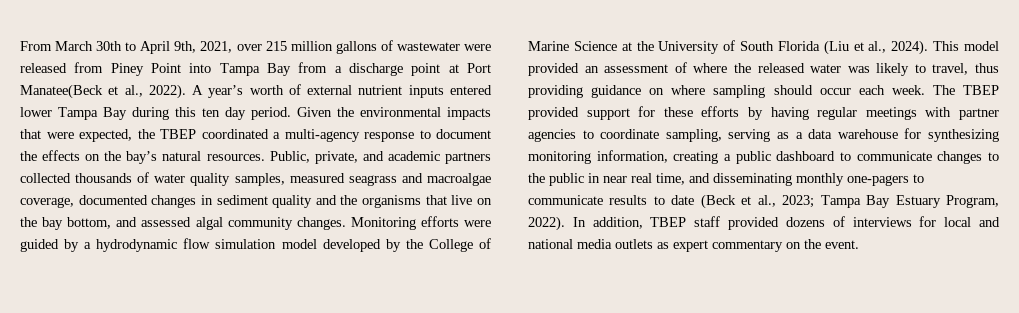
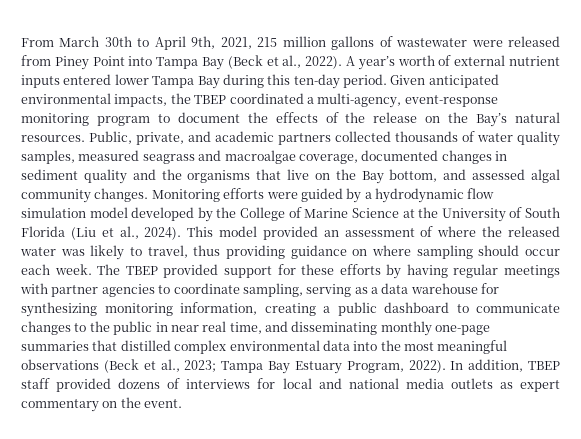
- From March 30th to April 9th, 2021, over 215 million gallons of wastewater were released from Piney Point into Tampa Bay from a discharge point at Port Manatee(Beck et al., 2022).
+ From March 30th to April 9th, 2021, 215 million gallons of wastewater were released from Piney Point into Tampa Bay (Beck et al., 2022).
- A year’s worth of external nutrient inputs entered lower Tampa Bay during this ten day period. Given the environmental impacts that were expected, the TBEP coordinated a multi-agency response to document the effects on the bay’s natural resources.
+ A year’s worth of external nutrient inputs entered lower Tampa Bay during this ten-day period. Given anticipated environmental impacts, the TBEP coordinated a multi-agency, event-response monitoring program to document the effects of the release on the Bay’s natural resources.
- Public, private, and academic partners collected thousands of water quality samples, measured seagrass and macroalgae coverage, documented changes in sediment quality and the organisms that live on the bay bottom, and assessed algal community changes.
+ Public, private, and academic partners collected thousands of water quality samples, measured seagrass and macroalgae coverage, documented changes in sediment quality and the organisms that live on the Bay bottom, and assessed algal community changes.
- The TBEP provided support for these efforts by having regular meetings with partner agencies to coordinate sampling, serving as a data warehouse for synthesizing monitoring information, creating a public dashboard to communicate changes to the public in near real time, and disseminating monthly one-pagers to communicate results to date (Beck et al., 2023; Tampa Bay Estuary Program, 2022).
+ The TBEP provided support for these efforts by having regular meetings with partner agencies to coordinate sampling, serving as a data warehouse for synthesizing monitoring information, creating a public dashboard to communicate changes to the public in near real time, and disseminating monthly one-page summaries that distilled complex environmental data into the most meaningful observations (Beck et al., 2023; Tampa Bay Estuary Program, 2022).

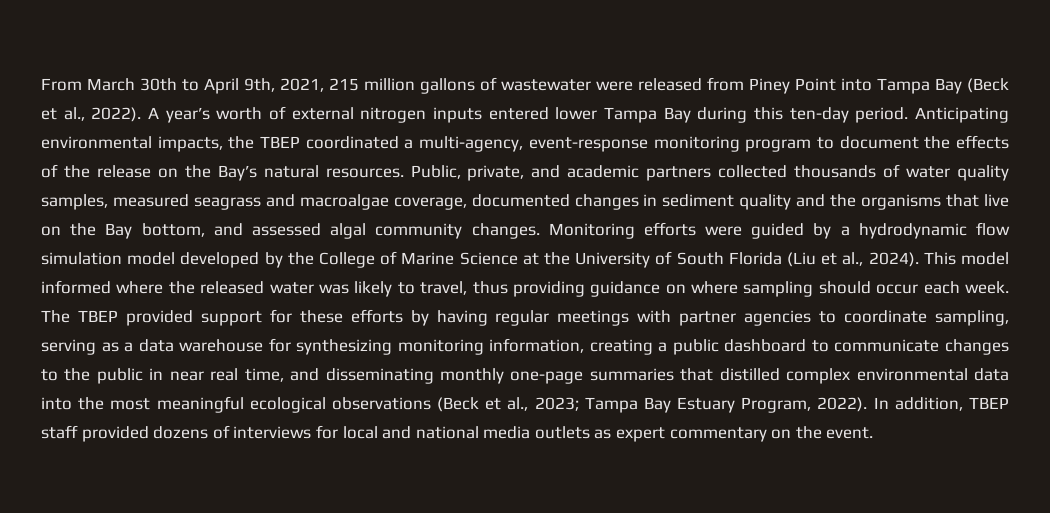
- A year’s worth of external nutrient inputs entered lower Tampa Bay during this ten-day period.
+ A year’s worth of external nitrogen inputs entered lower Tampa Bay during this ten-day period.
- Given anticipated environmental impacts, the TBEP coordinated a multi-agency, event-response monitoring program to document the effects of the release on the Bay’s natural resources.
+ Anticipating environmental impacts, the TBEP coordinated a multi-agency, event-response monitoring program to document the effects of the release on the Bay’s natural resources.
- This model provided an assessment of where the released water was likely to travel, thus providing guidance on where sampling should occur each week.
+ This model informed where the released water was likely to travel, thus providing guidance on where sampling should occur each week.
- The TBEP provided support for these efforts by having regular meetings with partner agencies to coordinate sampling, serving as a data warehouse for synthesizing monitoring information, creating a public dashboard to communicate changes to the public in near real time, and disseminating monthly one-page summaries that distilled complex environmental data into the most meaningful observations (Beck et al., 2023;
+ The TBEP provided support for these efforts by having regular meetings with partner agencies to coordinate sampling, serving as a data warehouse for synthesizing monitoring information, creating a public dashboard to communicate changes to the public in near real time, and disseminating monthly one-page summaries that distilled complex environmental data into the most meaningful ecological observations (Beck et al., 2023;

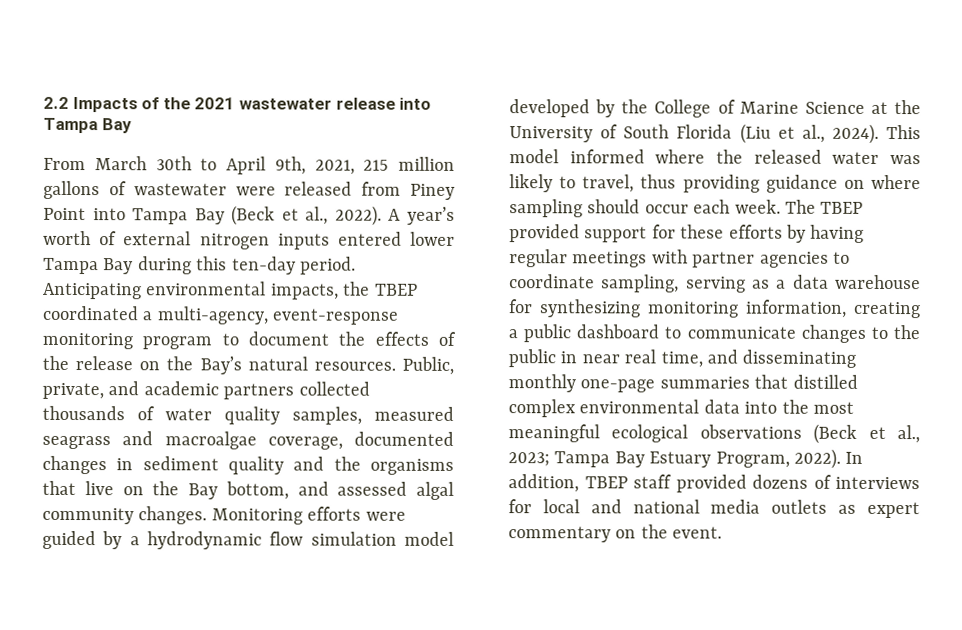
+ 2.2 Impacts of the 2021 wastewater release into Tampa Bay

